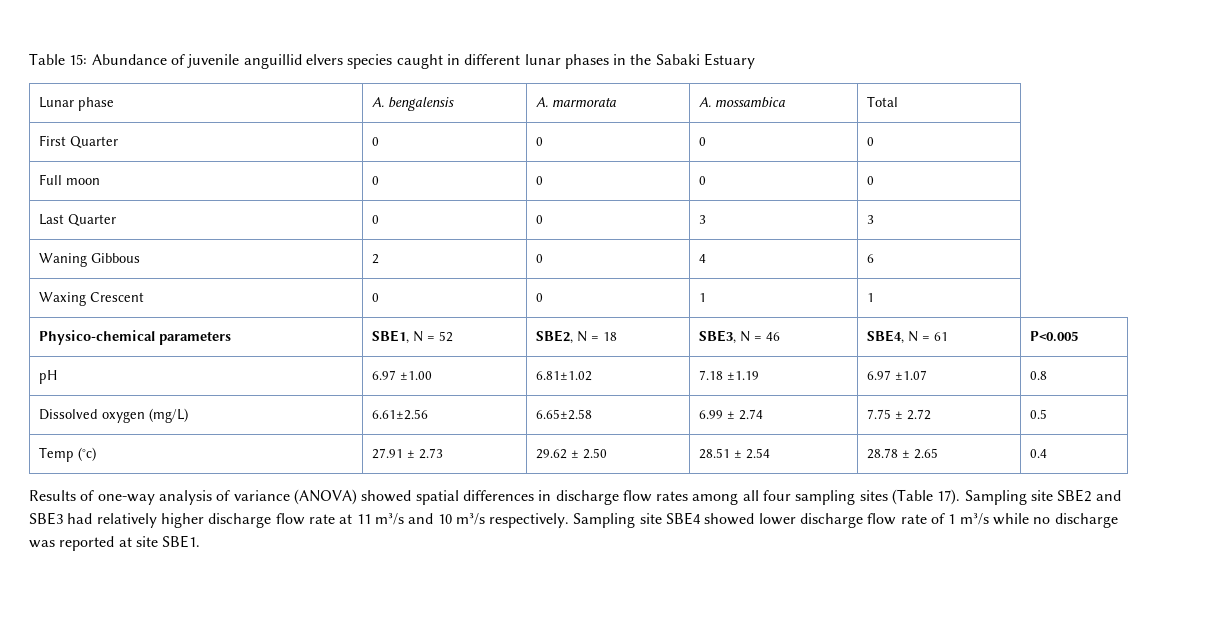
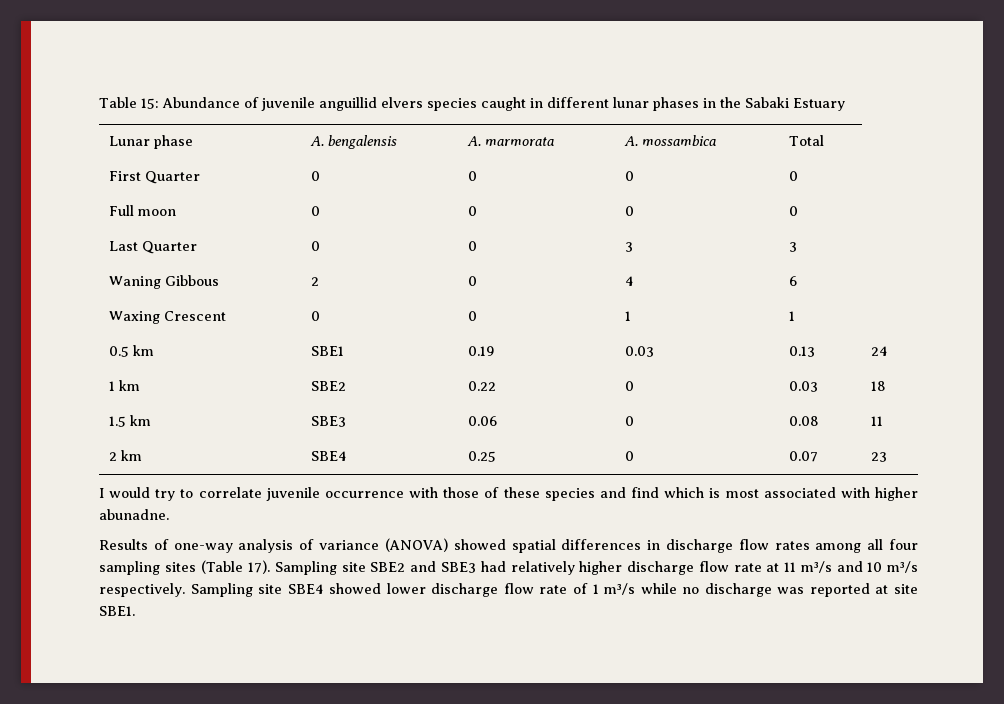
- Physico-chemical parameters | SBE1, N = 52 | SBE2, N = 18 | SBE3, N = 46 | SBE4, N = 61 | P<0.005
- pH | 6.97 ±1.00 | 6.81±1.02 | 7.18 ±1.19 | 6.97 ±1.07 | 0.8
- Dissolved oxygen (mg/L) | 6.61±2.56 | 6.65±2.58 | 6.99 ± 2.74 | 7.75 ± 2.72 | 0.5
- Temp (°c) | 27.91 ± 2.73 | 29.62 ± 2.50 | 28.51 ± 2.54 | 28.78 ± 2.65 | 0.4
+ 0.5 km | SBE1 | 0.19 | 0.03 | 0.13 | 24
+ 1 km | SBE2 | 0.22 | 0 | 0.03 | 18
+ 1.5 km | SBE3 | 0.06 | 0 | 0.08 | 11
+ 2 km | SBE4 | 0.25 | 0 | 0.07 | 23
+ I would try to correlate juvenile occurrence with those of these species and find which is most associated with higher abunadne.

